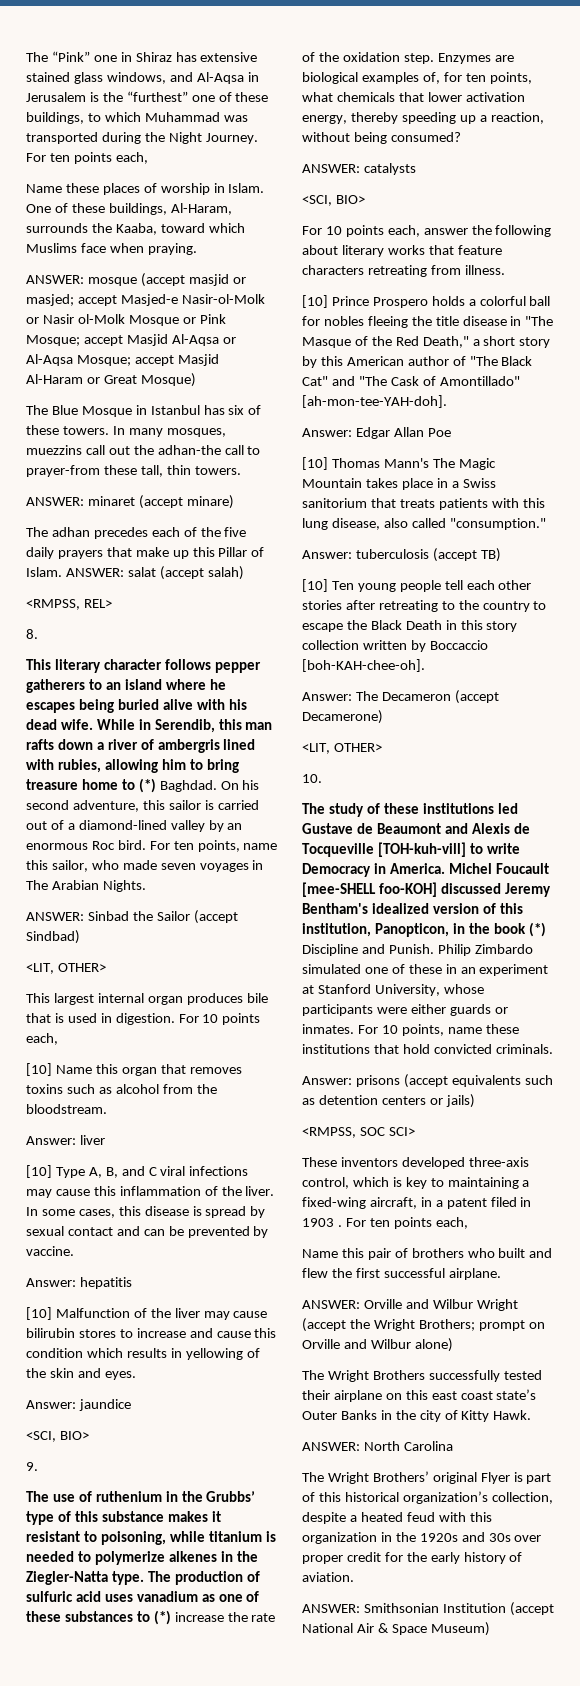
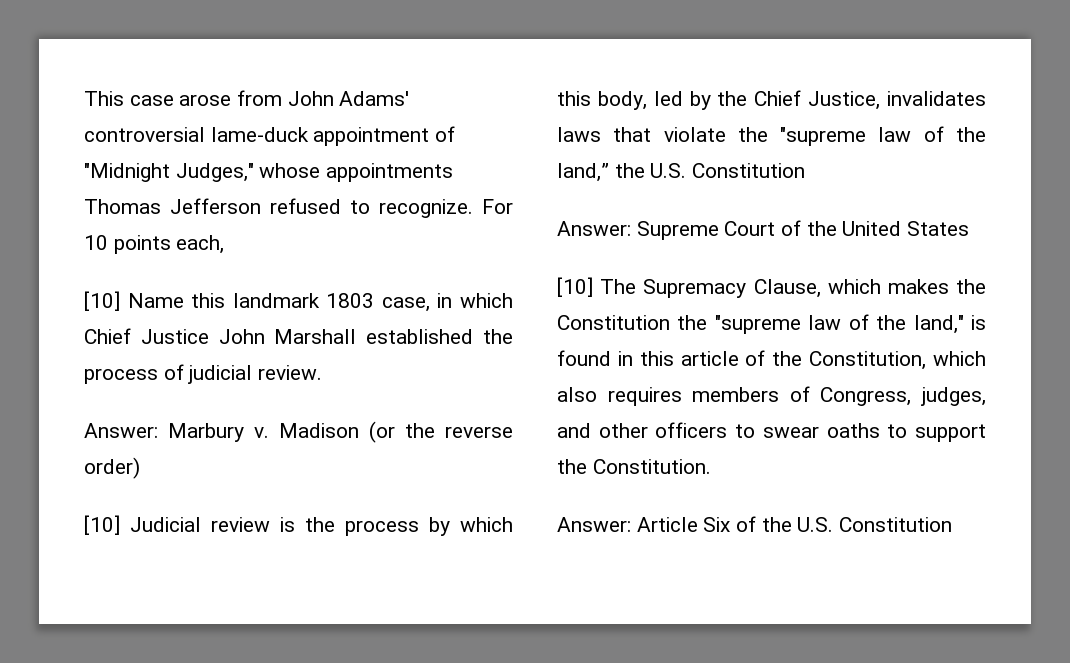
- The “Pink” one in Shiraz has extensive stained glass windows, and Al-Aqsa in Jerusalem is the “furthest” one of these buildings, to which Muhammad was transported during the Night Journey. For ten points each,
- Name these places of worship in Islam. One of these buildings, Al-Haram, surrounds the Kaaba, toward which Muslims face when praying.
- ANSWER: mosque (accept masjid or masjed; accept Masjed-e Nasir-ol-Molk or Nasir ol-Molk Mosque or Pink Mosque; accept Masjid Al-Aqsa or Al-Aqsa Mosque; accept Masjid Al-Haram or Great Mosque)
- The Blue Mosque in Istanbul has six of these towers. In many mosques, muezzins call out the adhan-the call to prayer-from these tall, thin towers.
- ANSWER: minaret (accept minare)
- The adhan precedes each of the five daily prayers that make up this Pillar of Islam. ANSWER: salat (accept salah)
- <RMPSS, REL>
- 8.
- This literary character follows pepper gatherers to an island where he escapes being buried alive with his dead wife. While in Serendib, this man rafts down a river of ambergris lined with rubies, allowing him to bring treasure home to (*) Baghdad. On his second adventure, this sailor is carried out of a diamond-lined valley by an enormous Roc bird. For ten points, name this sailor, who made seven voyages in The Arabian Nights.
- ANSWER: Sinbad the Sailor (accept Sindbad)
- <LIT, OTHER>
- This largest internal organ produces bile that is used in digestion.
+ This case arose from John Adams' controversial lame-duck appointment of "Midnight Judges," whose appointments Thomas Jefferson refused to recognize.
- [10] Name this organ that removes toxins such as alcohol from the bloodstream.
- Answer: liver
- [10] Type A, B, and C viral infections may cause this inflammation of the liver. In some cases, this disease is spread by sexual contact and can be prevented by vaccine.
- Answer: hepatitis
- [10] Malfunction of the liver may cause bilirubin stores to increase and cause this condition which results in yellowing of the skin and eyes.
- Answer: jaundice
- <SCI, BIO>
- 9.
- The use of ruthenium in the Grubbs’ type of this substance makes it resistant to poisoning, while titanium is needed to polymerize alkenes in the Ziegler-Natta type. The production of sulfuric acid uses vanadium as one of these substances to (*) increase the rate of the oxidation step. Enzymes are biological examples of, for ten points, what chemicals that lower activation energy, thereby speeding up a reaction, without being consumed?
- ANSWER: catalysts
- <SCI, BIO>
- For 10 points each, answer the following about literary works that feature characters retreating from illness.
- [10] Prince Prospero holds a colorful ball for nobles fleeing the title disease in "The Masque of the Red Death," a short story by this American author of "The Black Cat" and "The Cask of Amontillado" [ah-mon-tee-YAH-doh].
- Answer: Edgar Allan Poe
- [10] Thomas Mann's The Magic Mountain takes place in a Swiss sanitorium that treats patients with this lung disease, also called "consumption."
- Answer: tuberculosis (accept TB)
- [10] Ten young people tell each other stories after retreating to the country to escape the Black Death in this story collection written by Boccaccio [boh-KAH-chee-oh].
- Answer: The Decameron (accept Decamerone)
- <LIT, OTHER>
- 10.
- The study of these institutions led Gustave de Beaumont and Alexis de Tocqueville [TOH-kuh-vill] to write Democracy in America. Michel Foucault [mee-SHELL foo-KOH] discussed Jeremy Bentham's idealized version of this institution, Panopticon, in the book (*) Discipline and Punish. Philip Zimbardo simulated one of these in an experiment at Stanford University, whose participants were either guards or inmates. For 10 points, name these institutions that hold convicted criminals.
- Answer: prisons (accept equivalents such as detention centers or jails)
- <RMPSS, SOC SCI>
- These inventors developed three-axis control, which is key to maintaining a fixed-wing aircraft, in a patent filed in 1903 . For ten points each,
- Name this pair of brothers who built and flew the first successful airplane.
- ANSWER: Orville and Wilbur Wright (accept the Wright Brothers; prompt on Orville and Wilbur alone)
- The Wright Brothers successfully tested their airplane on this east coast state’s Outer Banks in the city of Kitty Hawk.
- ANSWER: North Carolina
- The Wright Brothers’ original Flyer is part of this historical organization’s collection, despite a heated feud with this organization in the 1920s and 30s over proper credit for the early history of aviation.
- ANSWER: Smithsonian Institution (accept National Air & Space Museum)
+ [10] Name this landmark 1803 case, in which Chief Justice John Marshall established the process of judicial review.
+ Answer: Marbury v. Madison (or the reverse order)
+ [10] Judicial review is the process by which this body, led by the Chief Justice, invalidates laws that violate the "supreme law of the land,” the U.S. Constitution
+ Answer: Supreme Court of the United States
+ [10] The Supremacy Clause, which makes the Constitution the "supreme law of the land," is found in this article of the Constitution, which also requires members of Congress, judges, and other officers to swear oaths to support the Constitution.
+ Answer: Article Six of the U.S. Constitution

